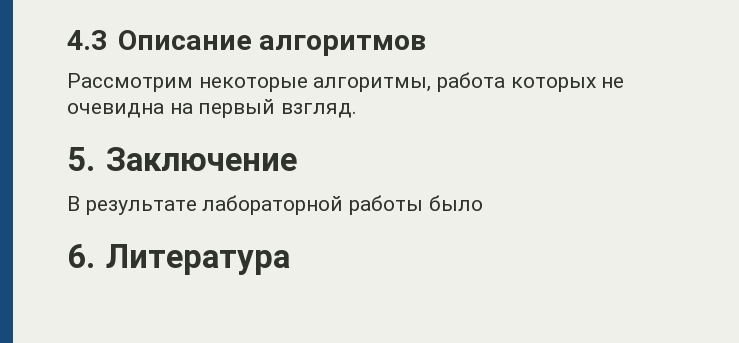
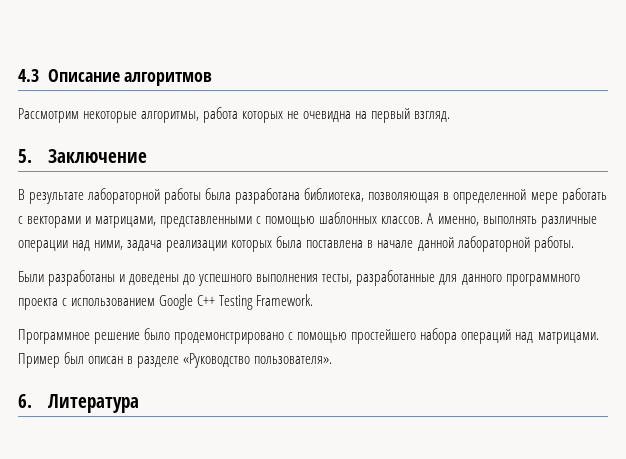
- В результате лабораторной работы было
+ В результате лабораторной работы была разработана библиотека, позволяющая в определенной мере работать с векторами и матрицами, представленными с помощью шаблонных классов. А именно, выполнять различные операции над ними, задача реализации которых была поставлена в начале данной лабораторной работы.
+ Были разработаны и доведены до успешного выполнения тесты, разработанные для данного программного проекта с использованием Google C++ Testing Framework.
+ Программное решение было продемонстрировано с помощью простейшего набора операций над матрицами. Пример был описан в разделе «Руководство пользователя».

